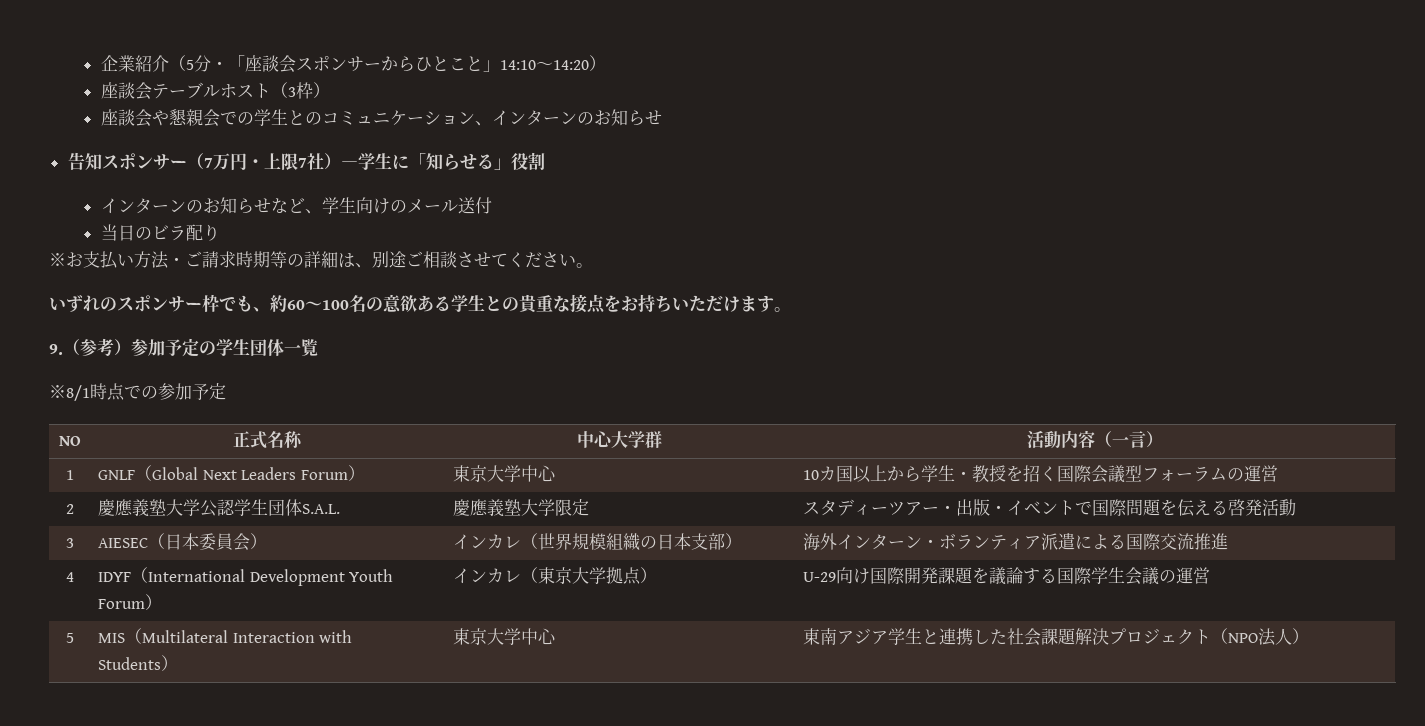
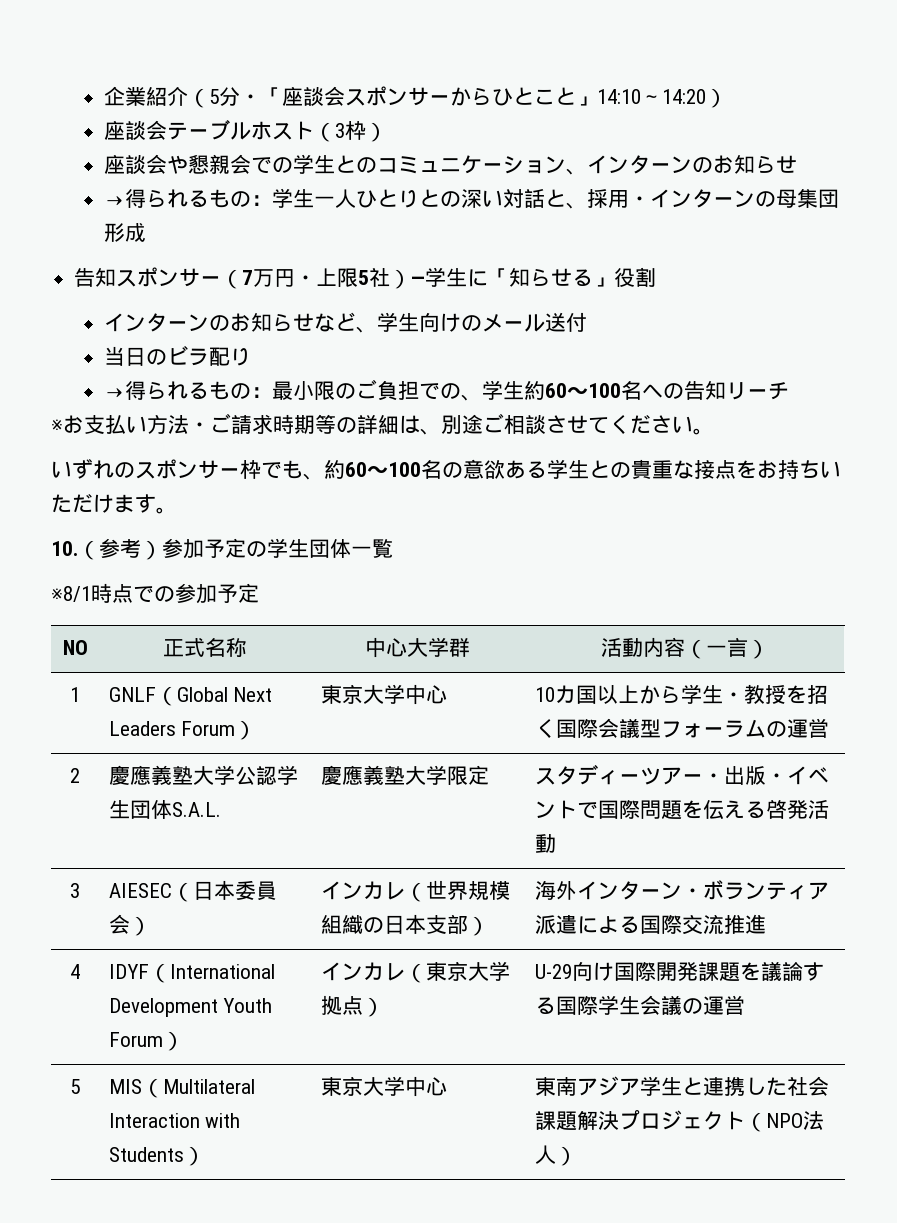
+ →得られるもの：学生一人ひとりとの深い対話と、採用・インターンの母集団形成
- 告知スポンサー（7万円・上限7社）―学生に「知らせる」役割
+ 告知スポンサー（7万円・上限5社）―学生に「知らせる」役割
+ →得られるもの：最小限のご負担での、学生約60〜100名への告知リーチ
- 9.（参考）参加予定の学生団体一覧
+ 10.（参考）参加予定の学生団体一覧

